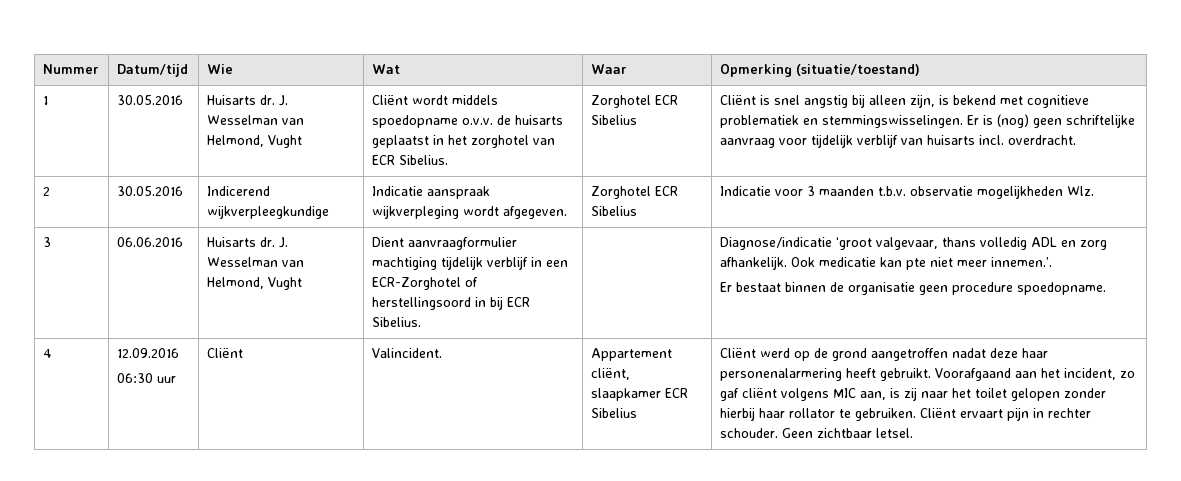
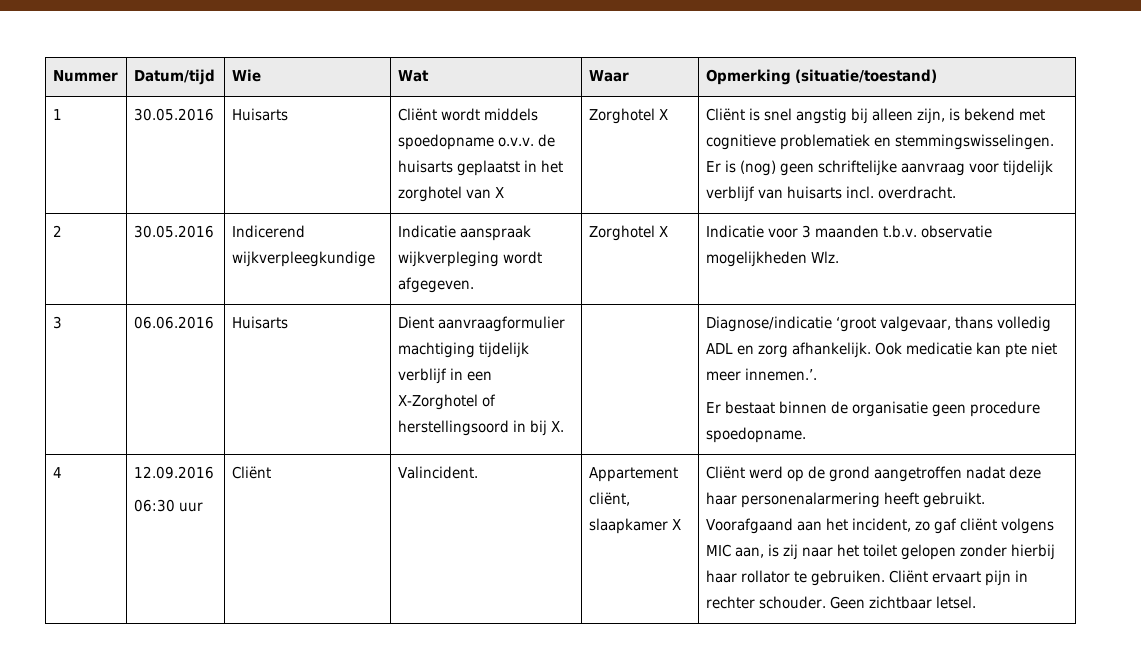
- 30.05.2016 | Huisarts dr. J. Wesselman van Helmond, Vught
+ 30.05.2016 | Huisarts
- Cliënt wordt middels spoedopname o.v.v. de huisarts geplaatst in het zorghotel van ECR Sibelius. | Zorghotel ECR Sibelius
+ Cliënt wordt middels spoedopname o.v.v. de huisarts geplaatst in het zorghotel van X | Zorghotel X
- 2 | 30.05.2016 | Indicerend wijkverpleegkundige | Indicatie aanspraak wijkverpleging wordt afgegeven. | Zorghotel ECR Sibelius | Indicatie voor 3 maanden t.b.v. observatie mogelijkheden Wlz.
+ 2 | 30.05.2016 | Indicerend wijkverpleegkundige | Indicatie aanspraak wijkverpleging wordt afgegeven. | Zorghotel X | Indicatie voor 3 maanden t.b.v. observatie mogelijkheden Wlz.
- 06.06.2016 | Huisarts dr. J. Wesselman van Helmond, Vught
+ 06.06.2016 | Huisarts
- Dient aanvraagformulier machtiging tijdelijk verblijf in een ECR-Zorghotel of herstellingsoord in bij ECR Sibelius.
+ Dient aanvraagformulier machtiging tijdelijk verblijf in een X-Zorghotel of herstellingsoord in bij X.
- Appartement cliënt, slaapkamer ECR Sibelius
+ Appartement cliënt, slaapkamer X

